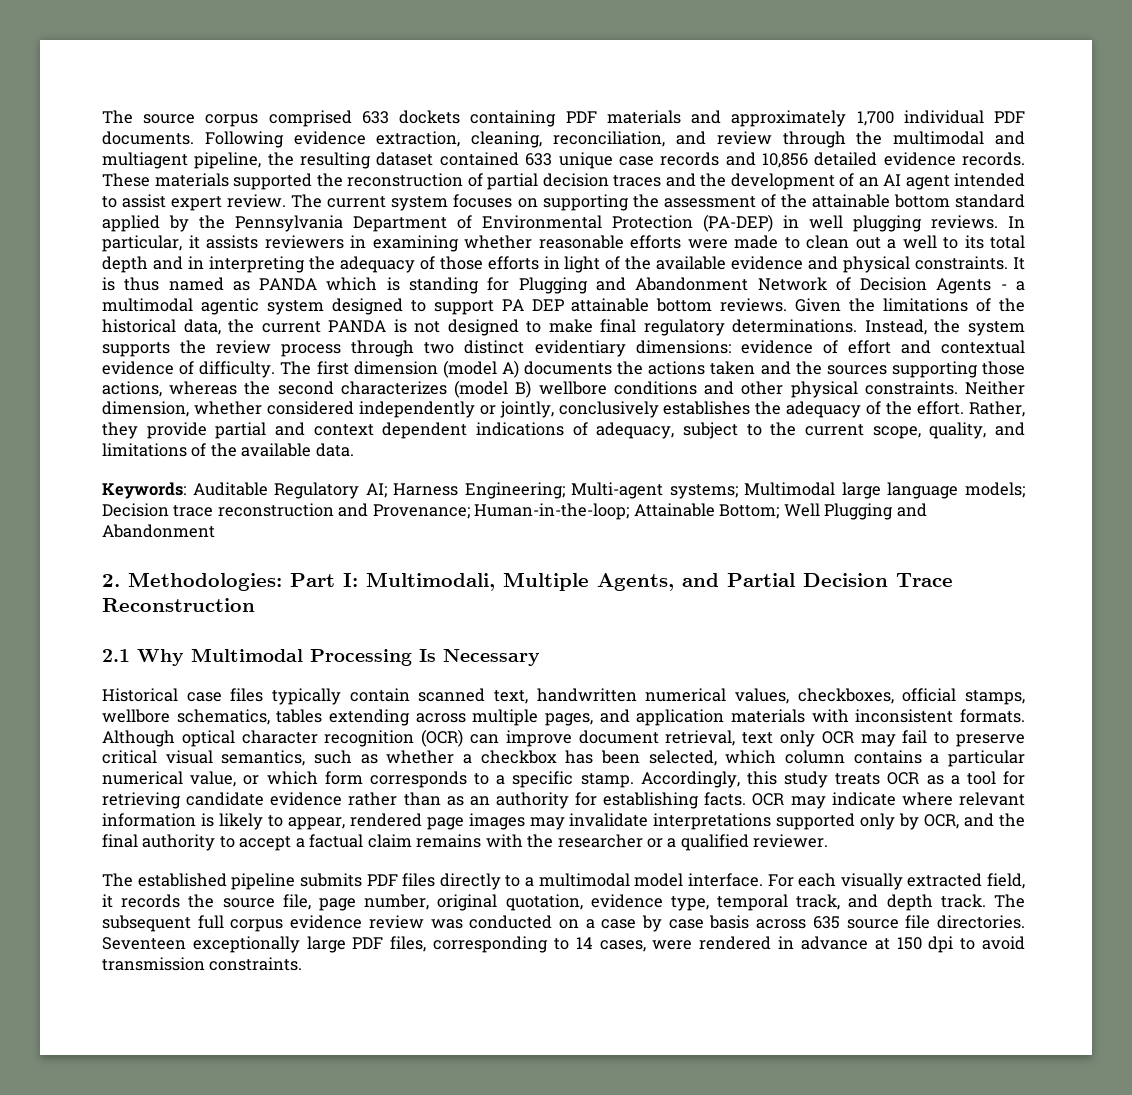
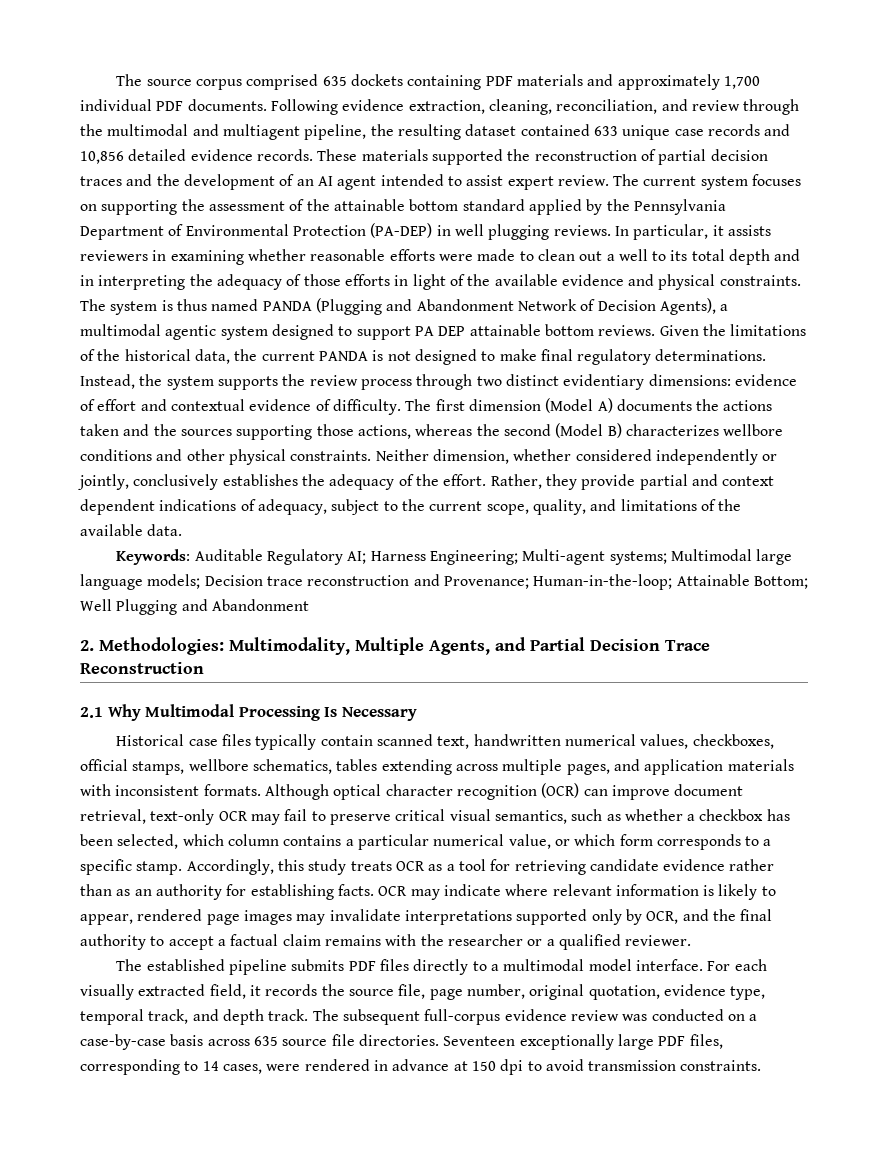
- The source corpus comprised 633 dockets containing PDF materials and approximately 1,700 individual PDF documents.
+ The source corpus comprised 635 dockets containing PDF materials and approximately 1,700 individual PDF documents.
- It is thus named as PANDA which is standing for Plugging and Abandonment Network of Decision Agents - a multimodal agentic system designed to support PA DEP attainable bottom reviews.
+ The system is thus named PANDA (Plugging and Abandonment Network of Decision Agents), a multimodal agentic system designed to support PA DEP attainable bottom reviews.
- The first dimension (model A) documents the actions taken and the sources supporting those actions, whereas the second characterizes (model B) wellbore conditions and other physical constraints.
+ The first dimension (Model A) documents the actions taken and the sources supporting those actions, whereas the second (Model B) characterizes wellbore conditions and other physical constraints.
- 2. Methodologies: Part I: Multimodali, Multiple Agents, and Partial Decision Trace Reconstruction
+ 2. Methodologies: Multimodality, Multiple Agents, and Partial Decision Trace Reconstruction
- Although optical character recognition (OCR) can improve document retrieval, text only OCR may fail to preserve critical visual semantics, such as whether a checkbox has been selected, which column contains a particular numerical value, or which form corresponds to a specific stamp.
+ Although optical character recognition (OCR) can improve document retrieval, text-only OCR may fail to preserve critical visual semantics, such as whether a checkbox has been selected, which column contains a particular numerical value, or which form corresponds to a specific stamp.
- The subsequent full corpus evidence review was conducted on a case by case basis across 635 source file directories.
+ The subsequent full-corpus evidence review was conducted on a case-by-case basis across 635 source file directories.

